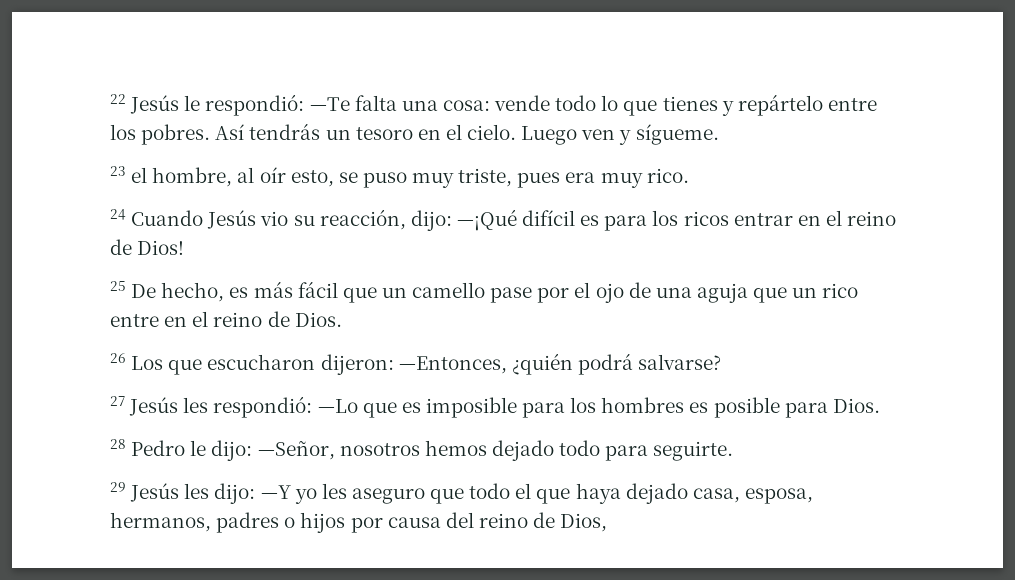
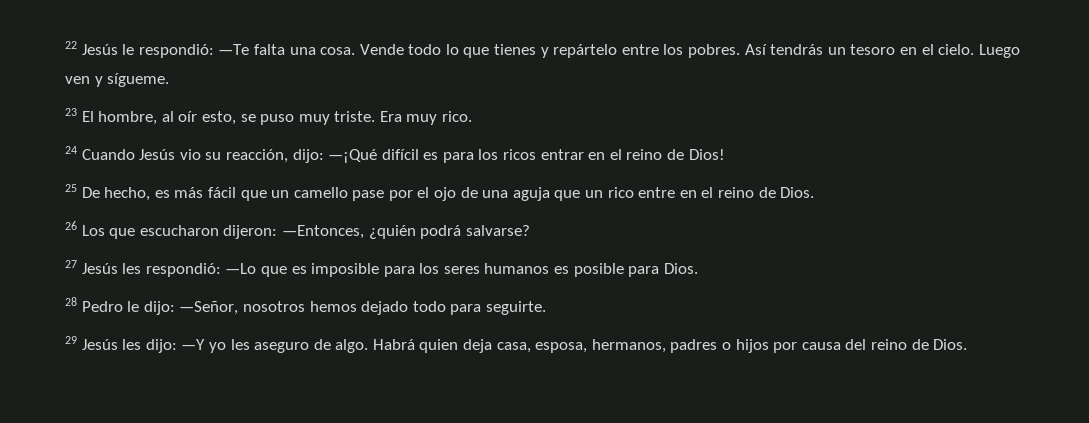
- 22 Jesús le respondió: —Te falta una cosa: vende todo lo que tienes y repártelo entre los pobres.
+ 22 Jesús le respondió: —Te falta una cosa. Vende todo lo que tienes y repártelo entre los pobres.
- 23 el hombre, al oír esto, se puso muy triste, pues era muy rico.
+ 23 El hombre, al oír esto, se puso muy triste. Era muy rico.
- 27 Jesús les respondió: —Lo que es imposible para los hombres es posible para Dios.
+ 27 Jesús les respondió: —Lo que es imposible para los seres humanos es posible para Dios.
- 29 Jesús les dijo: —Y yo les aseguro que todo el que haya dejado casa, esposa, hermanos, padres o hijos por causa del reino de Dios,
+ 29 Jesús les dijo: —Y yo les aseguro de algo. Habrá quien deja casa, esposa, hermanos, padres o hijos por causa del reino de Dios.

